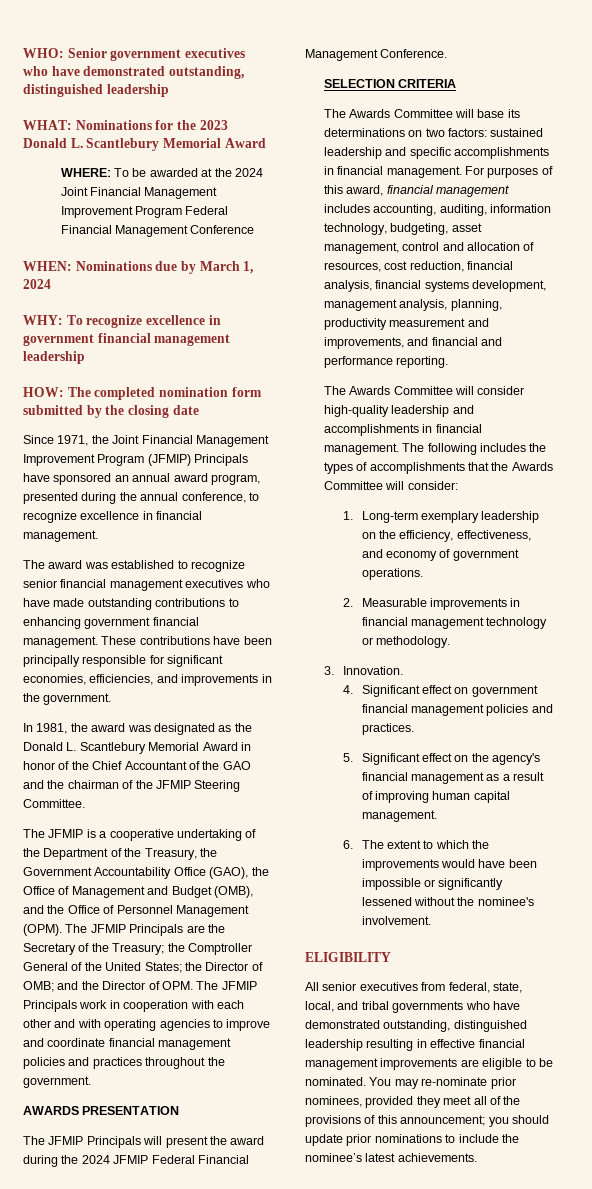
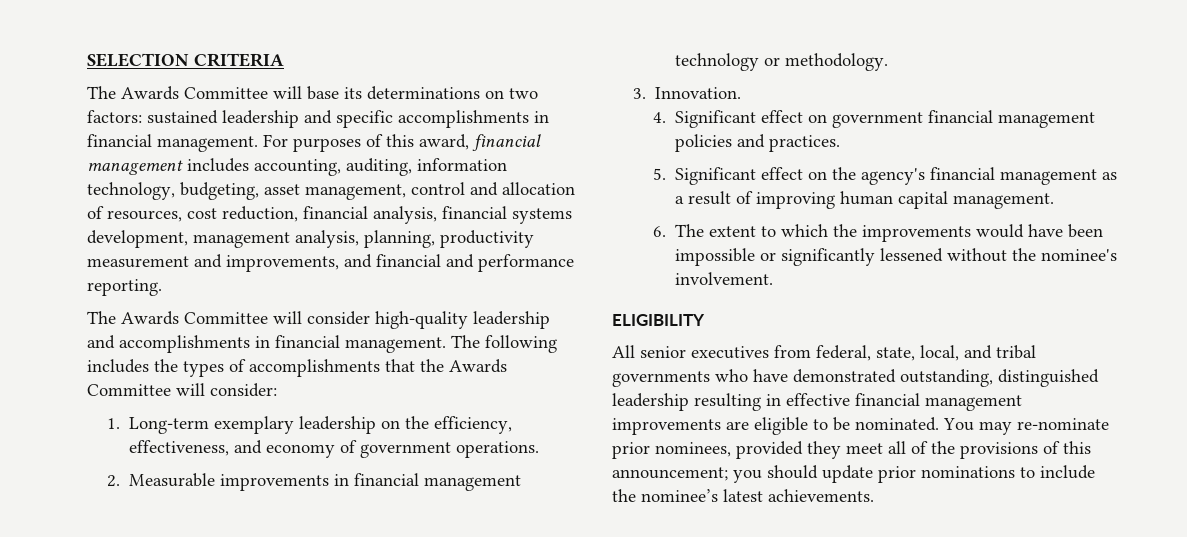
- WHO: Senior government executives who have demonstrated outstanding, distinguished leadership
- WHAT: Nominations for the 2023 Donald L. Scantlebury Memorial Award
- WHERE: To be awarded at the 2024 Joint Financial Management Improvement Program Federal Financial Management Conference
- WHEN: Nominations due by March 1, 2024
- WHY: To recognize excellence in government financial management leadership
- HOW: The completed nomination form submitted by the closing date
- Since 1971, the Joint Financial Management Improvement Program (JFMIP) Principals have sponsored an annual award program, presented during the annual conference, to recognize excellence in financial management.
- The award was established to recognize senior financial management executives who have made outstanding contributions to enhancing government financial management. These contributions have been principally responsible for significant economies, efficiencies, and improvements in the government.
- In 1981, the award was designated as the Donald L. Scantlebury Memorial Award in honor of the Chief Accountant of the GAO and the chairman of the JFMIP Steering Committee.
- The JFMIP is a cooperative undertaking of the Department of the Treasury, the Government Accountability Office (GAO), the Office of Management and Budget (OMB), and the Office of Personnel Management (OPM). The JFMIP Principals are the Secretary of the Treasury; the Comptroller General of the United States; the Director of OMB; and the Director of OPM. The JFMIP Principals work in cooperation with each other and with operating agencies to improve and coordinate financial management policies and practices throughout the government.
- AWARDS PRESENTATION
- The JFMIP Principals will present the award during the 2024 JFMIP Federal Financial Management Conference.

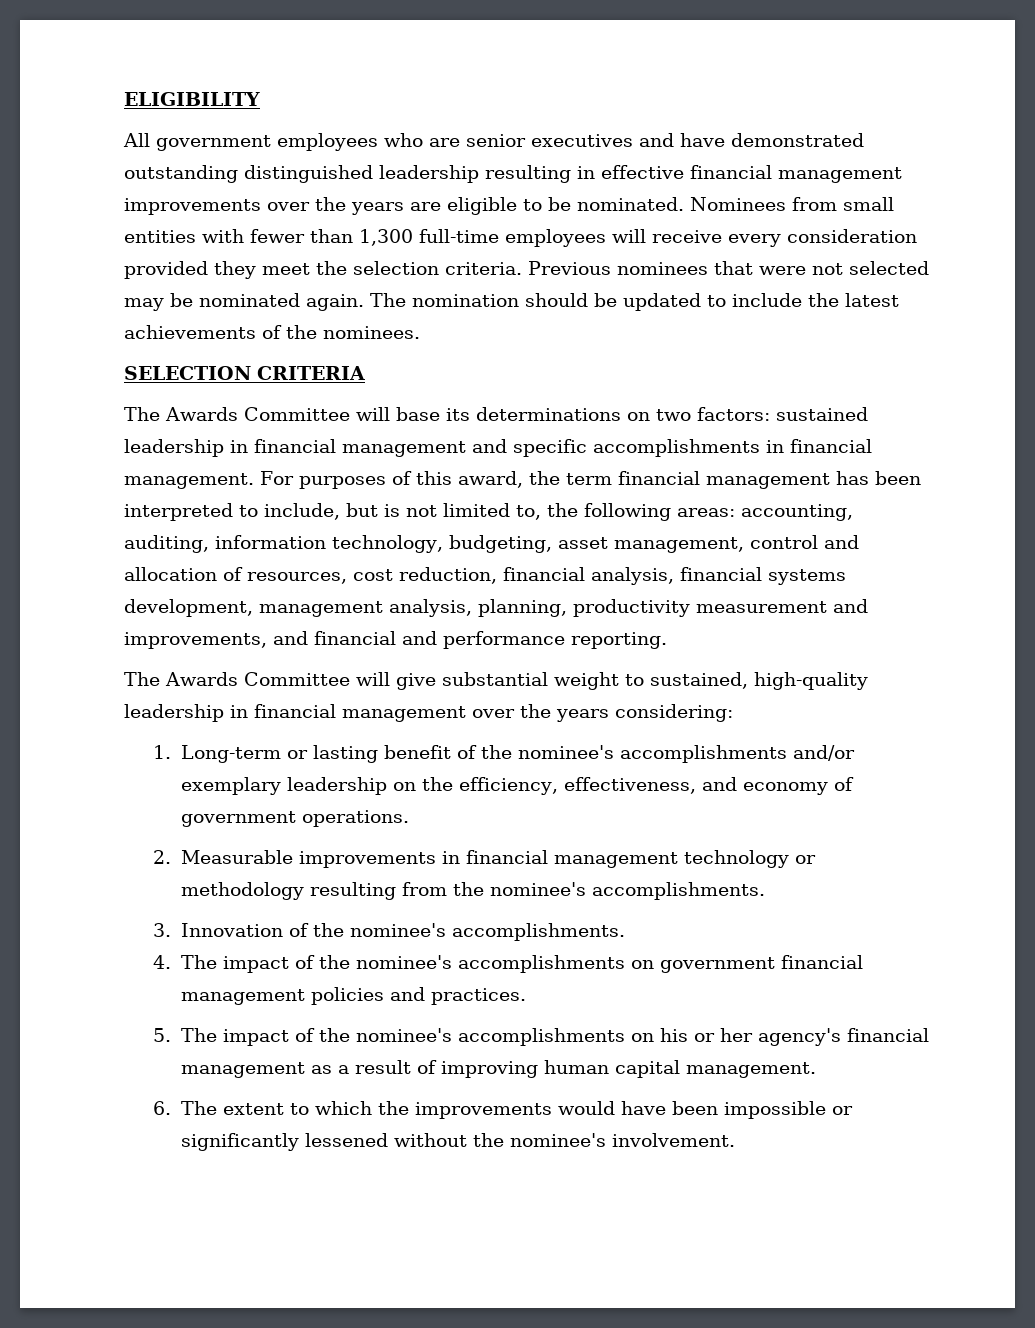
+ ELIGIBILITY
+ All government employees who are senior executives and have demonstrated outstanding distinguished leadership resulting in effective financial management improvements over the years are eligible to be nominated. Nominees from small entities with fewer than 1,300 full-time employees will receive every consideration provided they meet the selection criteria. Previous nominees that were not selected may be nominated again. The nomination should be updated to include the latest achievements of the nominees.
- The Awards Committee will base its determinations on two factors: sustained leadership and specific accomplishments in financial management.
+ The Awards Committee will base its determinations on two factors: sustained leadership in financial management and specific accomplishments in financial management.
- For purposes of this award, financial management includes accounting, auditing, information technology, budgeting, asset management, control and allocation of resources, cost reduction, financial analysis, financial systems development, management analysis, planning, productivity measurement and improvements, and financial and performance reporting.
+ For purposes of this award, the term financial management has been interpreted to include, but is not limited to, the following areas: accounting, auditing, information technology, budgeting, asset management, control and allocation of resources, cost reduction, financial analysis, financial systems development, management analysis, planning, productivity measurement and improvements, and financial and performance reporting.
- The Awards Committee will consider high-quality leadership and accomplishments in financial management. The following includes the types of accomplishments that the Awards Committee will consider:
- 1. Long-term exemplary leadership on the efficiency, effectiveness, and economy of government operations.
+ The Awards Committee will give substantial weight to sustained, high-quality leadership in financial management over the years considering:
+ 1. Long-term or lasting benefit of the nominee's accomplishments and/or exemplary leadership on the efficiency, effectiveness, and economy of government operations.
- 2. Measurable improvements in financial management technology or methodology.
- 3. Innovation.
- 4. Significant effect on government financial management policies and practices.
+ 2. Measurable improvements in financial management technology or methodology resulting from the nominee's accomplishments.
+ 3. Innovation of the nominee's accomplishments.
+ 4. The impact of the nominee's accomplishments on government financial management policies and practices.
- 5. Significant effect on the agency's financial management as a result of improving human capital management.
+ 5. The impact of the nominee's accomplishments on his or her agency's financial management as a result of improving human capital management.
- ELIGIBILITY
- All senior executives from federal, state, local, and tribal governments who have demonstrated outstanding, distinguished leadership resulting in effective financial management improvements are eligible to be nominated. You may re-nominate prior nominees, provided they meet all of the provisions of this announcement; you should update prior nominations to include the nominee’s latest achievements.

